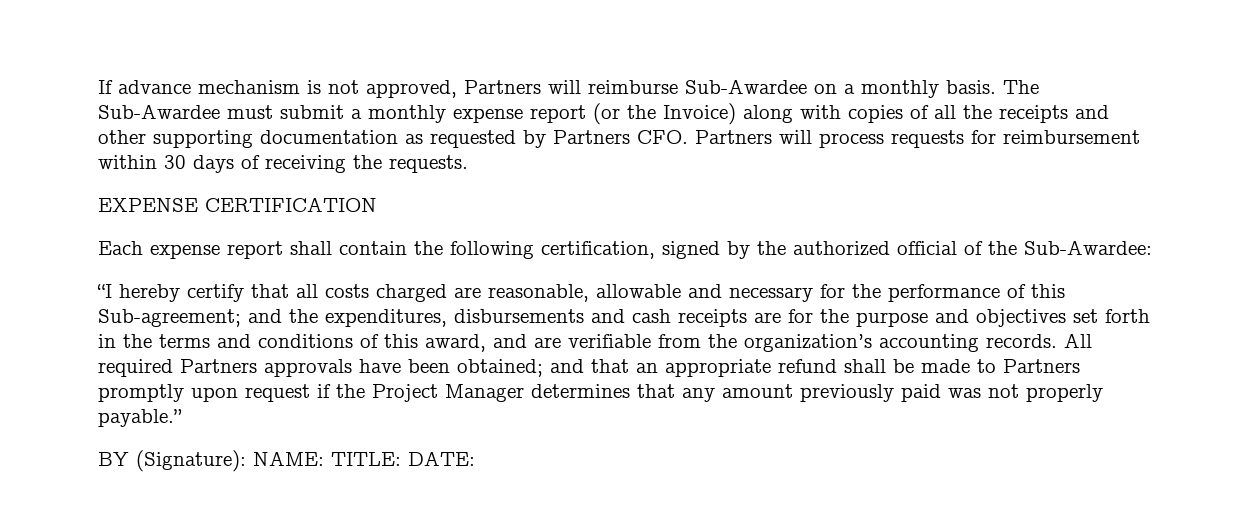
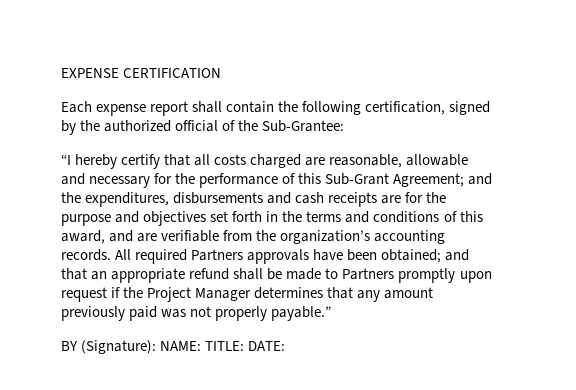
- If advance mechanism is not approved, Partners will reimburse Sub-Awardee on a monthly basis. The Sub-Awardee must submit a monthly expense report (or the Invoice) along with copies of all the receipts and other supporting documentation as requested by Partners CFO. Partners will process requests for reimbursement within 30 days of receiving the requests.
- Each expense report shall contain the following certification, signed by the authorized official of the Sub-Awardee:
+ Each expense report shall contain the following certification, signed by the authorized official of the Sub-Grantee:
- “I hereby certify that all costs charged are reasonable, allowable and necessary for the performance of this Sub-agreement; and the expenditures, disbursements and cash receipts are for the purpose and objectives set forth in the terms and conditions of this award, and are verifiable from the organization’s accounting records.
+ “I hereby certify that all costs charged are reasonable, allowable and necessary for the performance of this Sub-Grant Agreement; and the expenditures, disbursements and cash receipts are for the purpose and objectives set forth in the terms and conditions of this award, and are verifiable from the organization’s accounting records.

